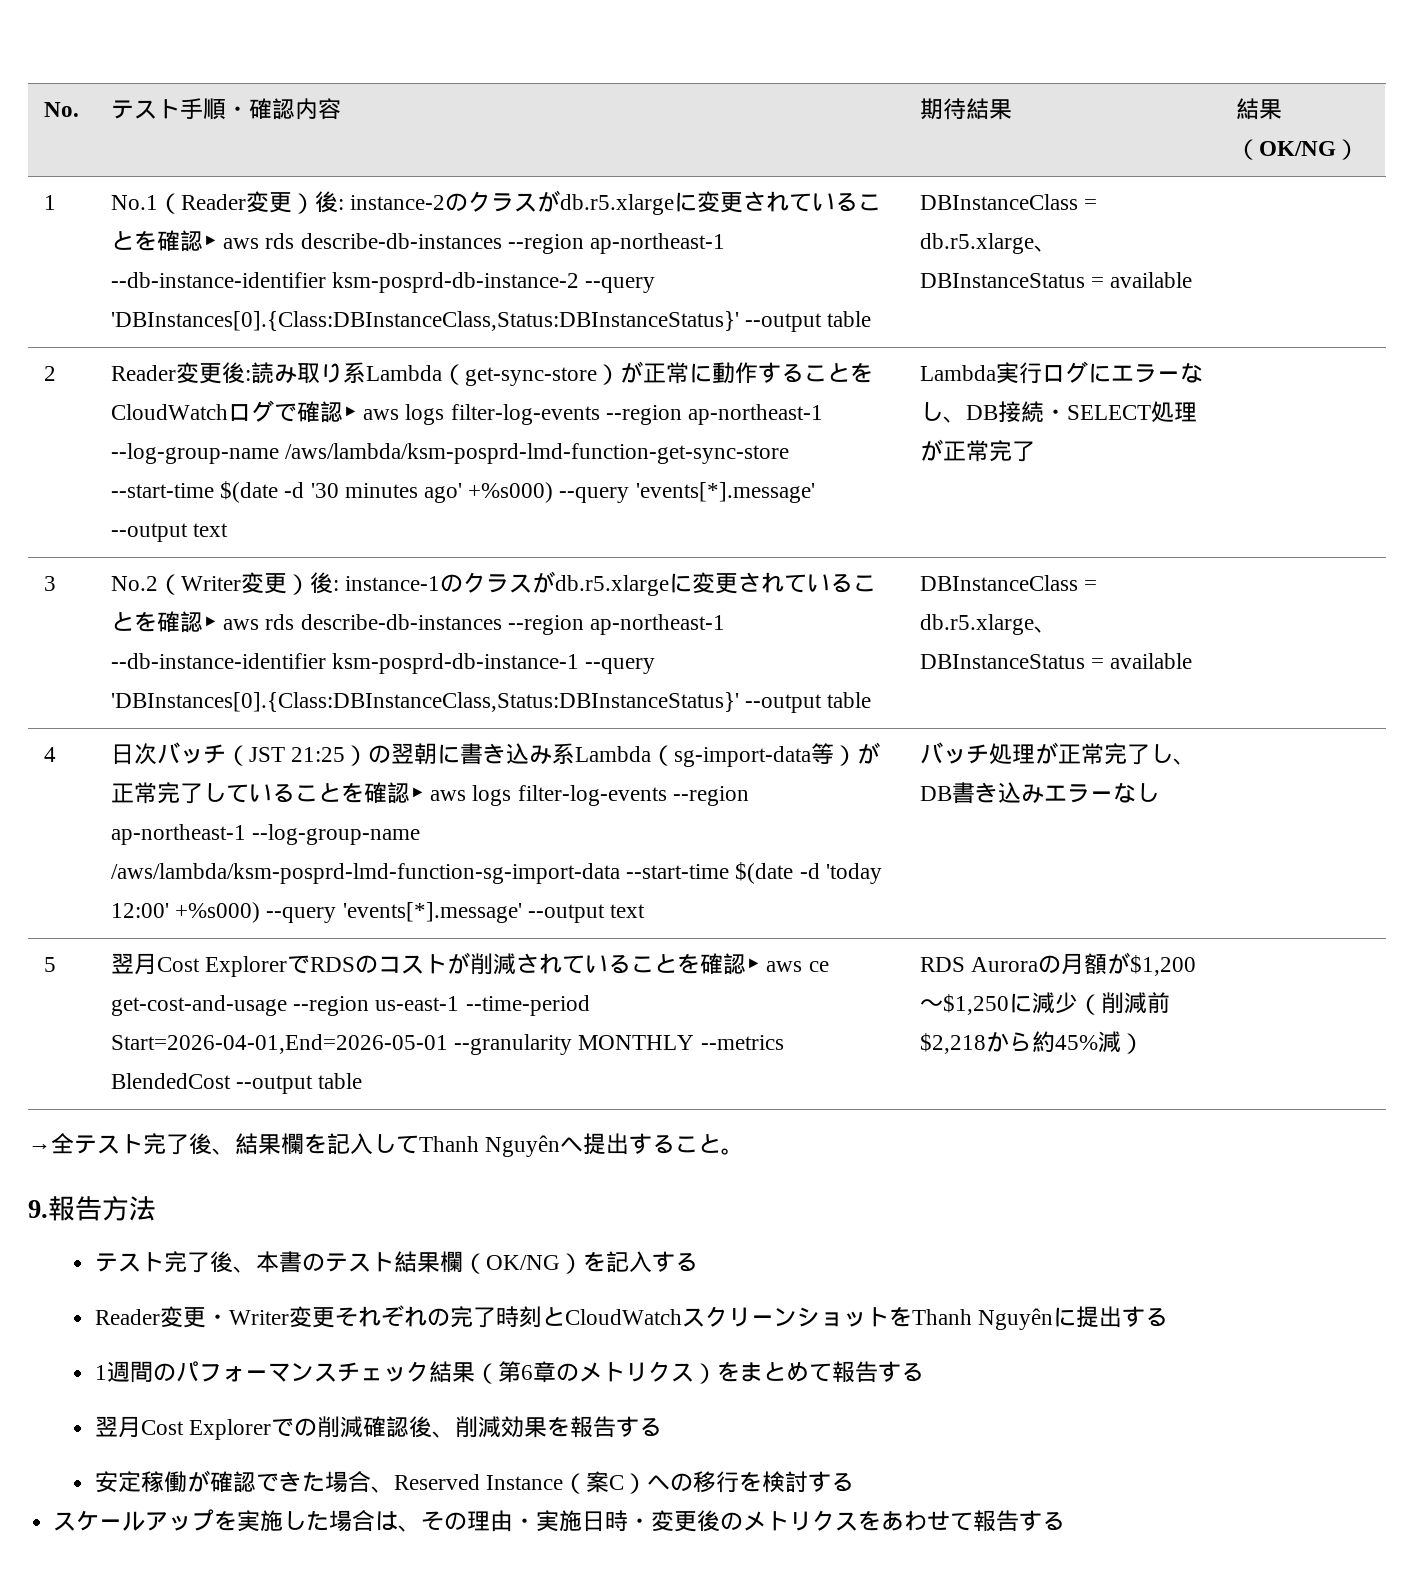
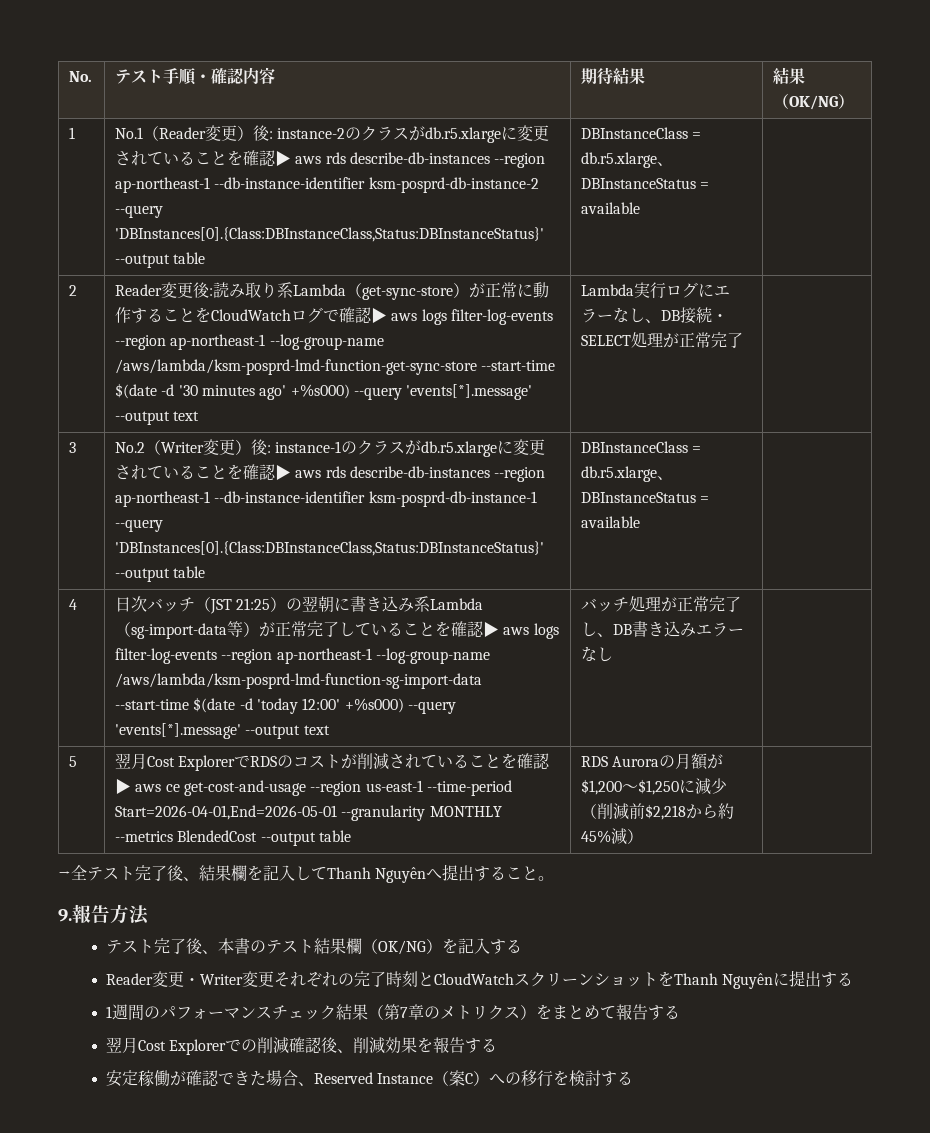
- 1週間のパフォーマンスチェック結果（第6章のメトリクス）をまとめて報告する
+ 1週間のパフォーマンスチェック結果（第7章のメトリクス）をまとめて報告する
- スケールアップを実施した場合は、その理由・実施日時・変更後のメトリクスをあわせて報告する

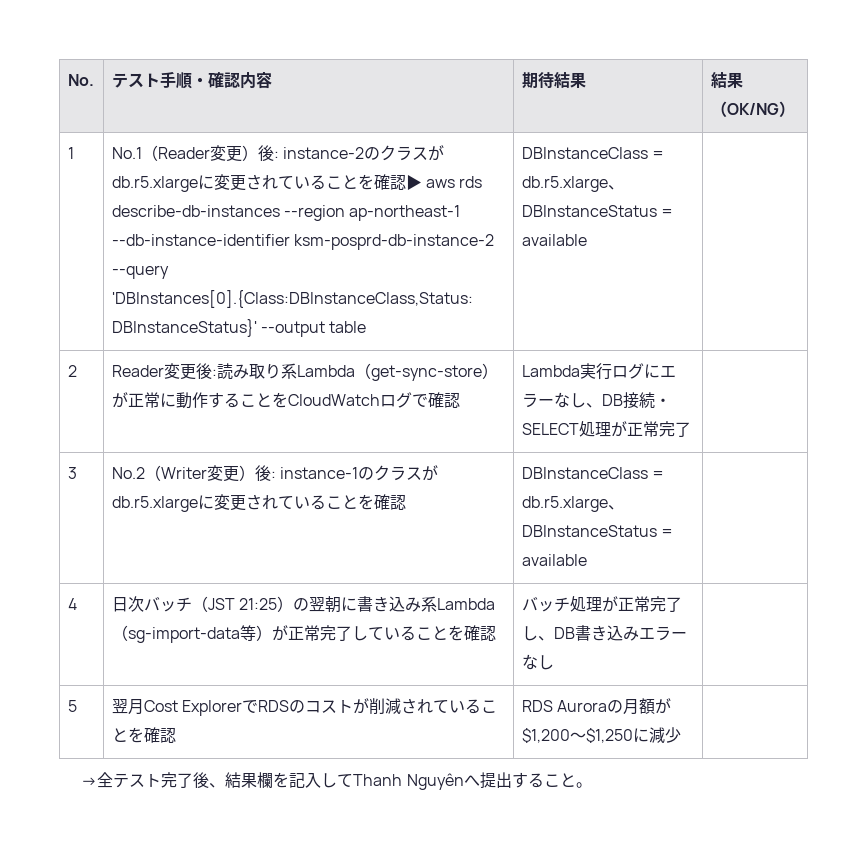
- Reader変更後:読み取り系Lambda（get-sync-store）が正常に動作することをCloudWatchログで確認▶ aws logs filter-log-events --region ap-northeast-1 --log-group-name /aws/lambda/ksm-posprd-lmd-function-get-sync-store --start-time $(date -d '30 minutes ago' +%s000) --query 'events[*].message' --output text
+ Reader変更後:読み取り系Lambda（get-sync-store）が正常に動作することをCloudWatchログで確認
- 3 | No.2（Writer変更）後: instance-1のクラスがdb.r5.xlargeに変更されていることを確認▶ aws rds describe-db-instances --region ap-northeast-1 --db-instance-identifier ksm-posprd-db-instance-1 --query 'DBInstances[0].{Class:DBInstanceClass,Status:DBInstanceStatus}' --output table | DBInstanceClass = db.r5.xlarge、DBInstanceStatus = available |
+ 3 | No.2（Writer変更）後: instance-1のクラスがdb.r5.xlargeに変更されていることを確認 | DBInstanceClass = db.r5.xlarge、DBInstanceStatus = available |
- 日次バッチ（JST 21:25）の翌朝に書き込み系Lambda（sg-import-data等）が正常完了していることを確認▶ aws logs filter-log-events --region ap-northeast-1 --log-group-name /aws/lambda/ksm-posprd-lmd-function-sg-import-data --start-time $(date -d 'today 12:00' +%s000) --query 'events[*].message' --output text
+ 日次バッチ（JST 21:25）の翌朝に書き込み系Lambda（sg-import-data等）が正常完了していることを確認
- 翌月Cost ExplorerでRDSのコストが削減されていることを確認▶ aws ce get-cost-and-usage --region us-east-1 --time-period Start=2026-04-01,End=2026-05-01 --granularity MONTHLY --metrics BlendedCost --output table
+ 翌月Cost ExplorerでRDSのコストが削減されていることを確認
- RDS Auroraの月額が$1,200〜$1,250に減少（削減前$2,218から約45%減）
+ RDS Auroraの月額が$1,200〜$1,250に減少
- 9.報告方法
- テスト完了後、本書のテスト結果欄（OK/NG）を記入する
- Reader変更・Writer変更それぞれの完了時刻とCloudWatchスクリーンショットをThanh Nguyênに提出する
- 1週間のパフォーマンスチェック結果（第7章のメトリクス）をまとめて報告する
- 翌月Cost Explorerでの削減確認後、削減効果を報告する
- 安定稼働が確認できた場合、Reserved Instance（案C）への移行を検討する

